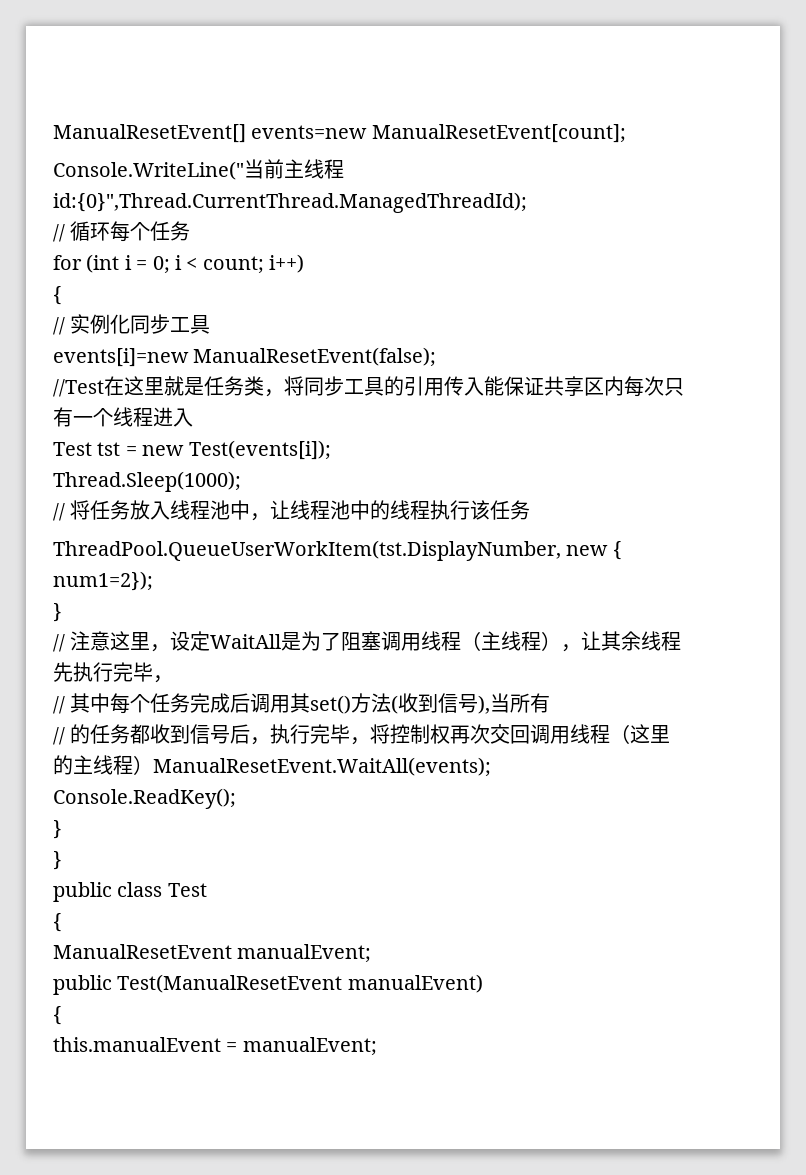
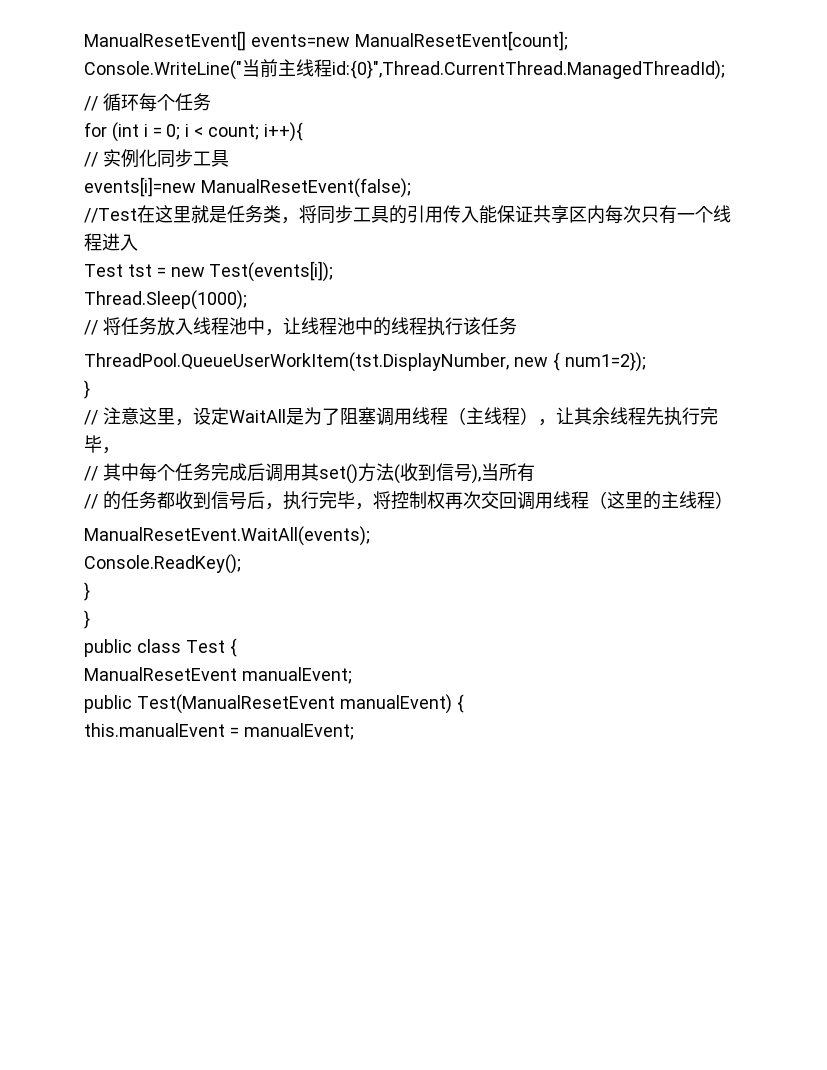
- for (int i = 0; i < count; i++)
- {
+ for (int i = 0; i < count; i++){
- // 的任务都收到信号后，执行完毕，将控制权再次交回调用线程（这里的主线程）ManualResetEvent.WaitAll(events);
+ // 的任务都收到信号后，执行完毕，将控制权再次交回调用线程（这里的主线程）
+ ManualResetEvent.WaitAll(events);
- public class Test
- {
+ public class Test {
- public Test(ManualResetEvent manualEvent)
- {
+ public Test(ManualResetEvent manualEvent) {

